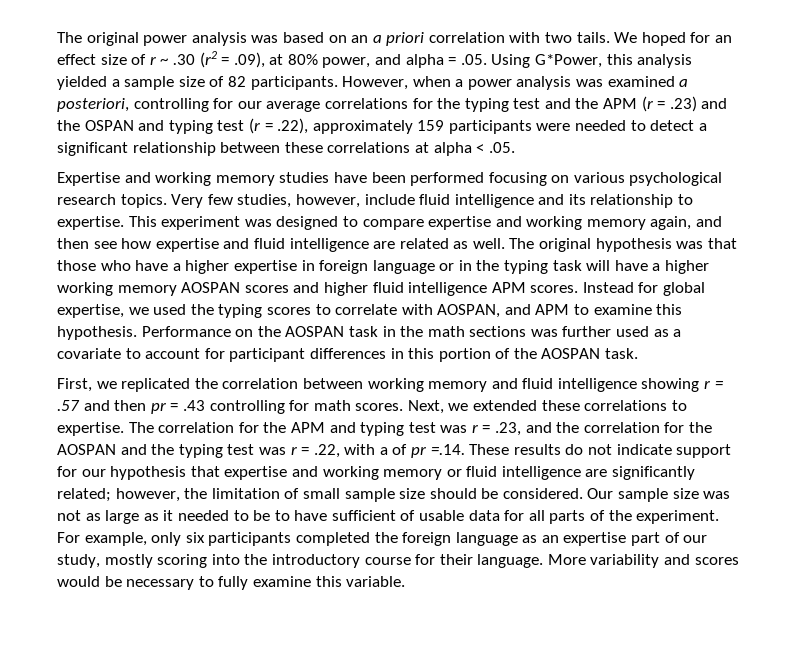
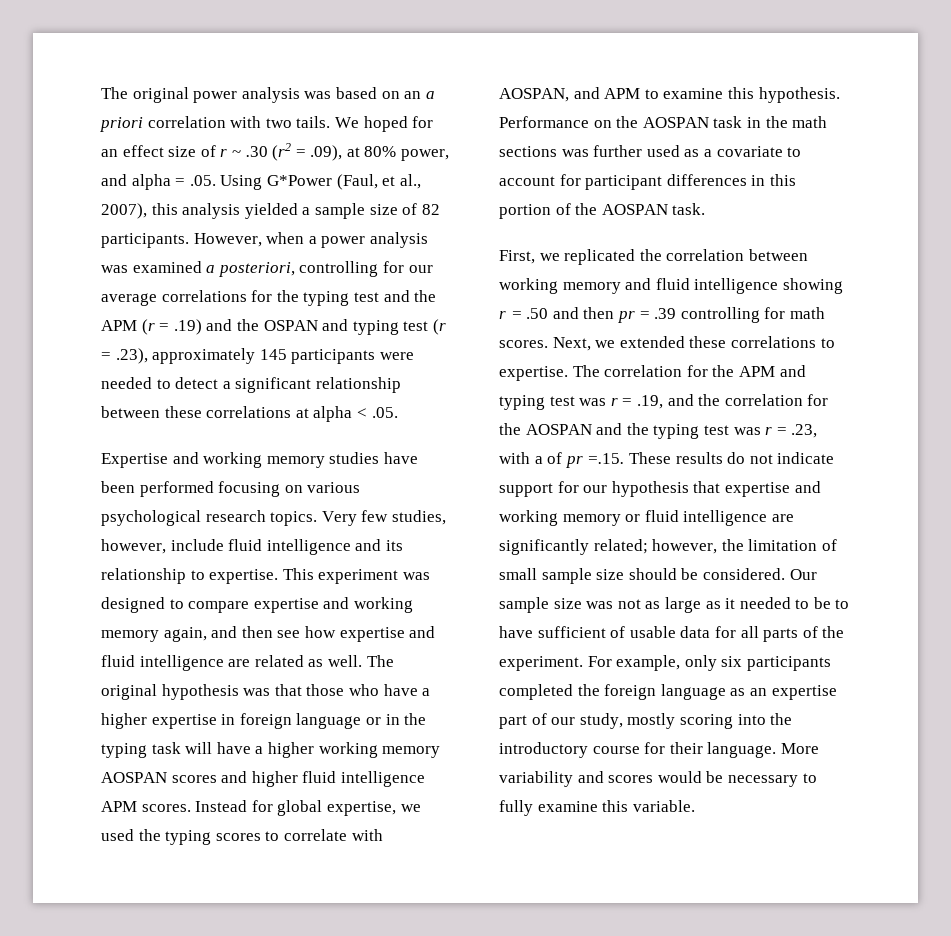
- We hoped for an effect size of r ~ .30 (r2 = .09), at 80% power, and alpha = .05. Using G*Power, this analysis yielded a sample size of 82 participants.
+ We hoped for an effect size of r ~ .30 (r2 = .09), at 80% power, and alpha = .05. Using G*Power (Faul, et al., 2007), this analysis yielded a sample size of 82 participants.
- However, when a power analysis was examined a posteriori, controlling for our average correlations for the typing test and the APM (r = .23) and the OSPAN and typing test (r = .22), approximately 159 participants were needed to detect a significant relationship between these correlations at alpha < .05.
+ However, when a power analysis was examined a posteriori, controlling for our average correlations for the typing test and the APM (r = .19) and the OSPAN and typing test (r = .23), approximately 145 participants were needed to detect a significant relationship between these correlations at alpha < .05.
- First, we replicated the correlation between working memory and fluid intelligence showing r = .57 and then pr = .43 controlling for math scores.
+ First, we replicated the correlation between working memory and fluid intelligence showing r = .50 and then pr = .39 controlling for math scores.
- The correlation for the APM and typing test was r = .23, and the correlation for the AOSPAN and the typing test was r = .22, with a of pr =.14. These results do not indicate support for our hypothesis that expertise and working memory or fluid intelligence are significantly related; however, the limitation of small sample size should be considered.
+ The correlation for the APM and typing test was r = .19, and the correlation for the AOSPAN and the typing test was r = .23, with a of pr =.15. These results do not indicate support for our hypothesis that expertise and working memory or fluid intelligence are significantly related; however, the limitation of small sample size should be considered.

